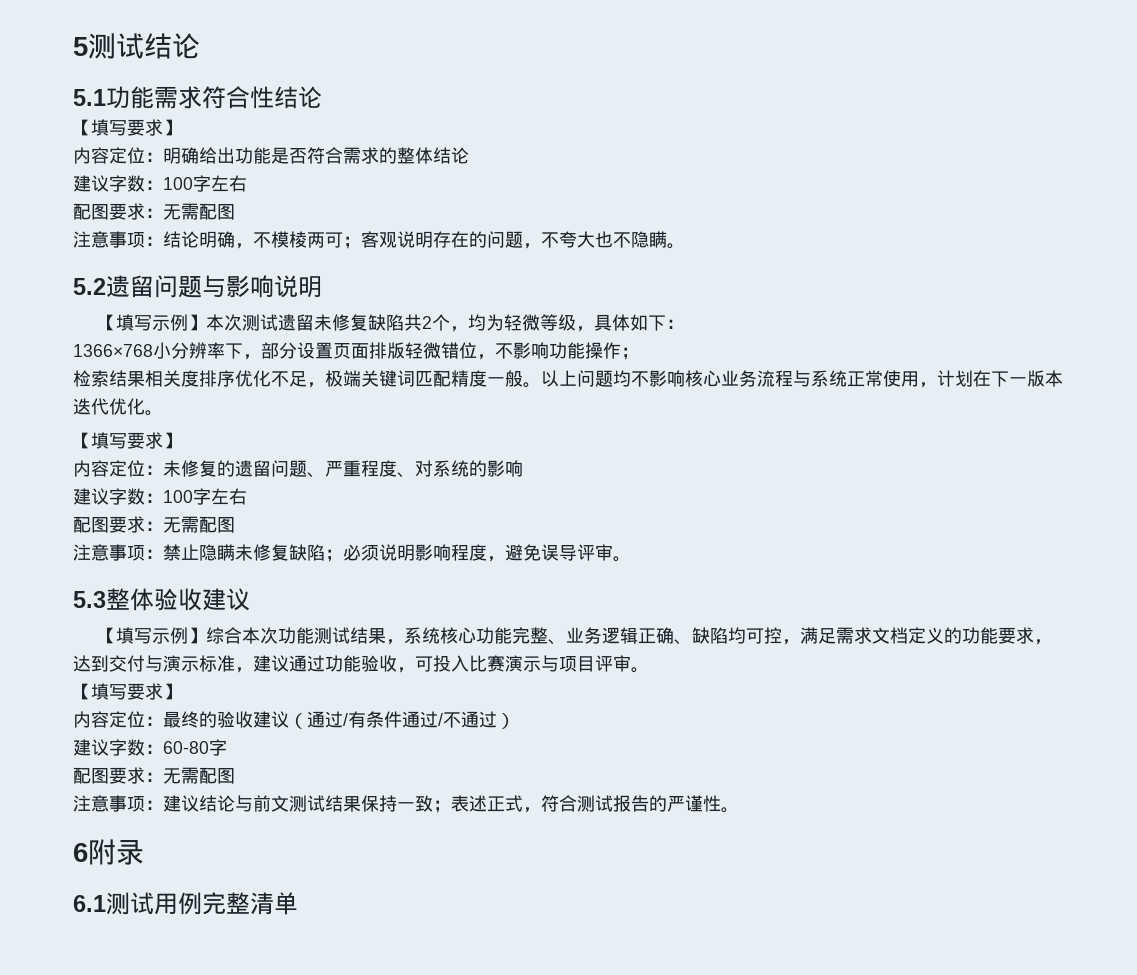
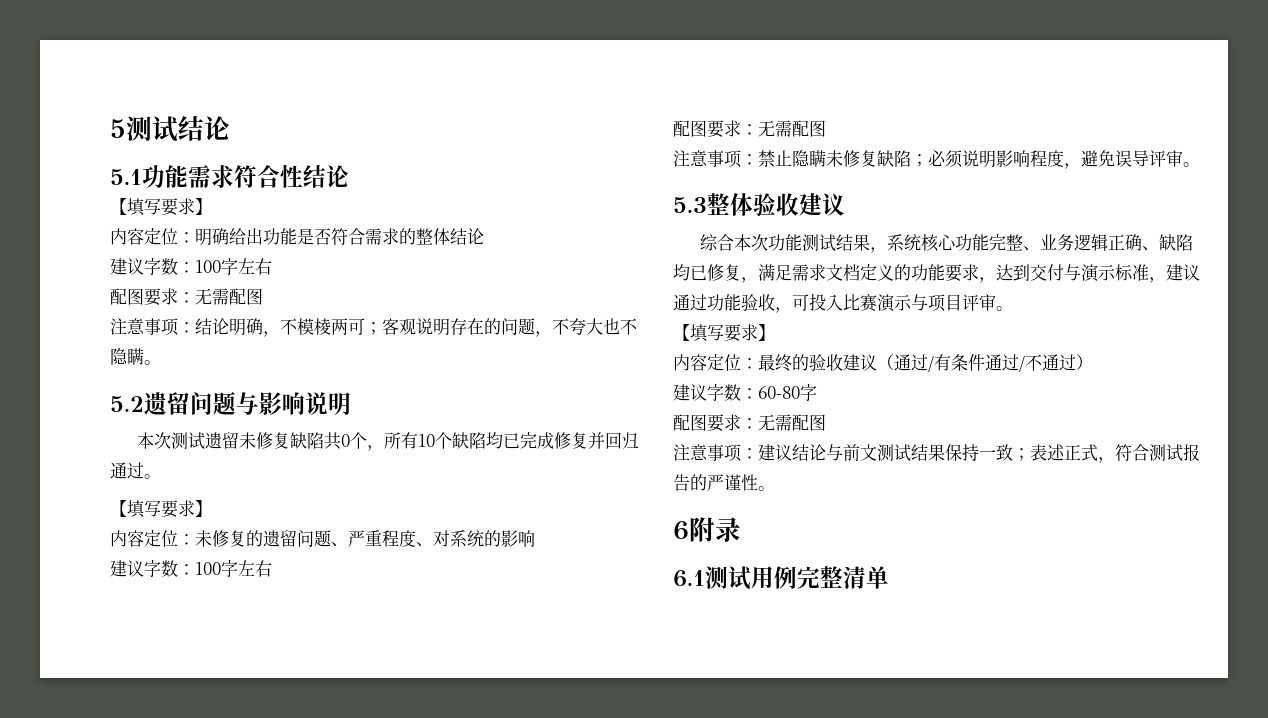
- 【填写示例】本次测试遗留未修复缺陷共2个，均为轻微等级，具体如下：
- 1366×768小分辨率下，部分设置页面排版轻微错位，不影响功能操作；
- 检索结果相关度排序优化不足，极端关键词匹配精度一般。以上问题均不影响核心业务流程与系统正常使用，计划在下一版本迭代优化。
+ 本次测试遗留未修复缺陷共0个，所有10个缺陷均已完成修复并回归通过。
- 【填写示例】综合本次功能测试结果，系统核心功能完整、业务逻辑正确、缺陷均可控，满足需求文档定义的功能要求，达到交付与演示标准，建议通过功能验收，可投入比赛演示与项目评审。
+ 综合本次功能测试结果，系统核心功能完整、业务逻辑正确、缺陷均已修复，满足需求文档定义的功能要求，达到交付与演示标准，建议通过功能验收，可投入比赛演示与项目评审。

